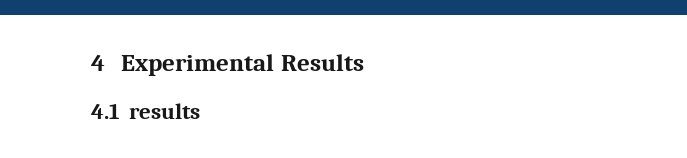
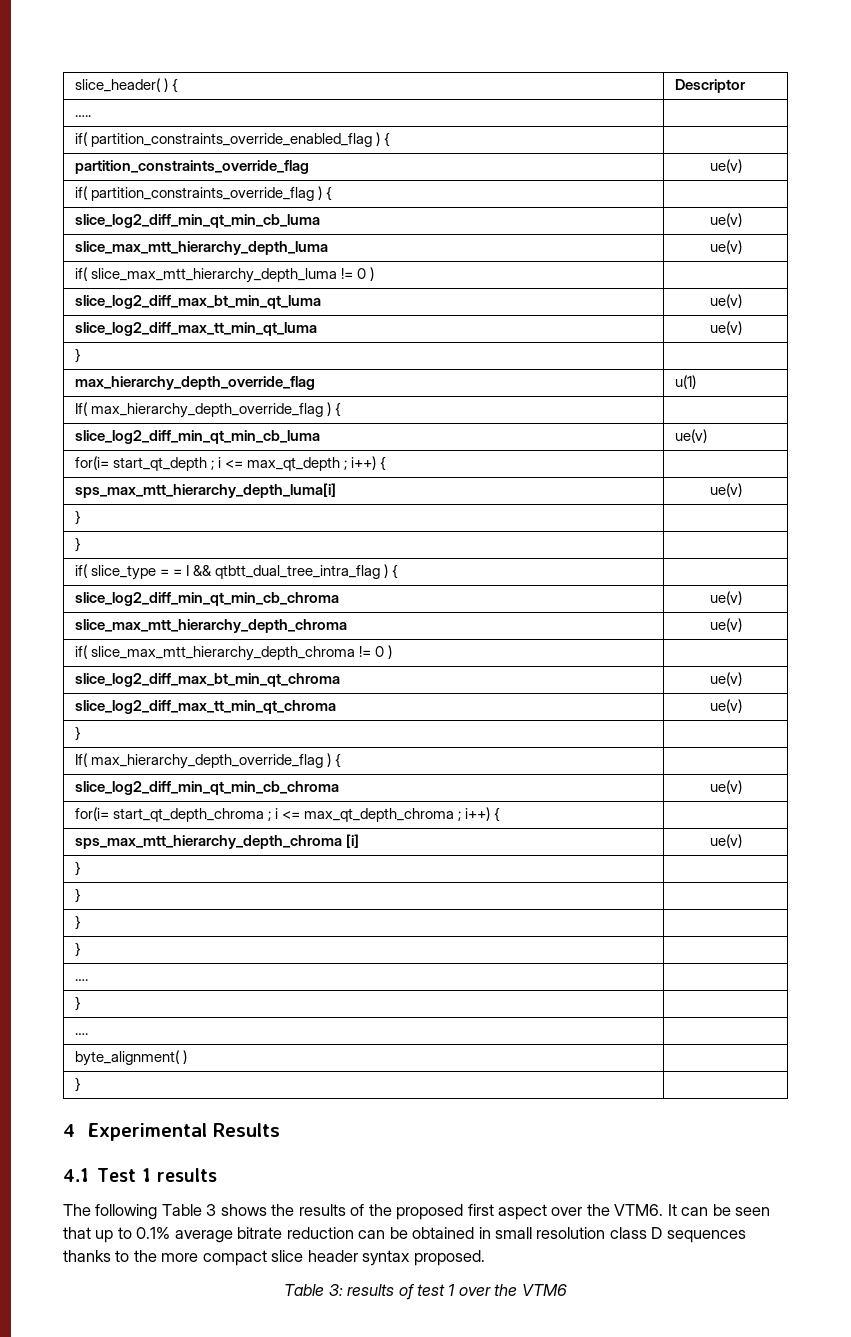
+ slice_header( ) { | Descriptor
+ ….. |
+ if( partition_constraints_override_enabled_flag ) { |
+ partition_constraints_override_flag | ue(v)
+ if( partition_constraints_override_flag ) { |
+ slice_log2_diff_min_qt_min_cb_luma | ue(v)
+ slice_max_mtt_hierarchy_depth_luma | ue(v)
+ if( slice_max_mtt_hierarchy_depth_luma != 0 ) |
+ slice_log2_diff_max_bt_min_qt_luma | ue(v)
+ slice_log2_diff_max_tt_min_qt_luma | ue(v)
+ } |
+ max_hierarchy_depth_override_flag | u(1)
+ If( max_hierarchy_depth_override_flag ) { |
+ slice_log2_diff_min_qt_min_cb_luma | ue(v)
+ for(i= start_qt_depth ; i <= max_qt_depth ; i++) { |
+ sps_max_mtt_hierarchy_depth_luma[i] | ue(v)
+ } |
+ } |
+ if( slice_type = = I && qtbtt_dual_tree_intra_flag ) { |
+ slice_log2_diff_min_qt_min_cb_chroma | ue(v)
+ slice_max_mtt_hierarchy_depth_chroma | ue(v)
+ if( slice_max_mtt_hierarchy_depth_chroma != 0 ) |
+ slice_log2_diff_max_bt_min_qt_chroma | ue(v)
+ slice_log2_diff_max_tt_min_qt_chroma | ue(v)
+ } |
+ If( max_hierarchy_depth_override_flag ) { |
+ slice_log2_diff_min_qt_min_cb_chroma | ue(v)
+ for(i= start_qt_depth_chroma ; i <= max_qt_depth_chroma ; i++) { |
+ sps_max_mtt_hierarchy_depth_chroma [i] | ue(v)
+ } |
+ } |
+ } |
+ } |
+ …. |
+ } |
+ …. |
+ byte_alignment( ) |
+ } |
- 4.1 results
+ 4.1 Test 1 results
+ The following Table 3 shows the results of the proposed first aspect over the VTM6. It can be seen that up to 0.1% average bitrate reduction can be obtained in small resolution class D sequences thanks to the more compact slice header syntax proposed.
+ Table 3: results of test 1 over the VTM6

